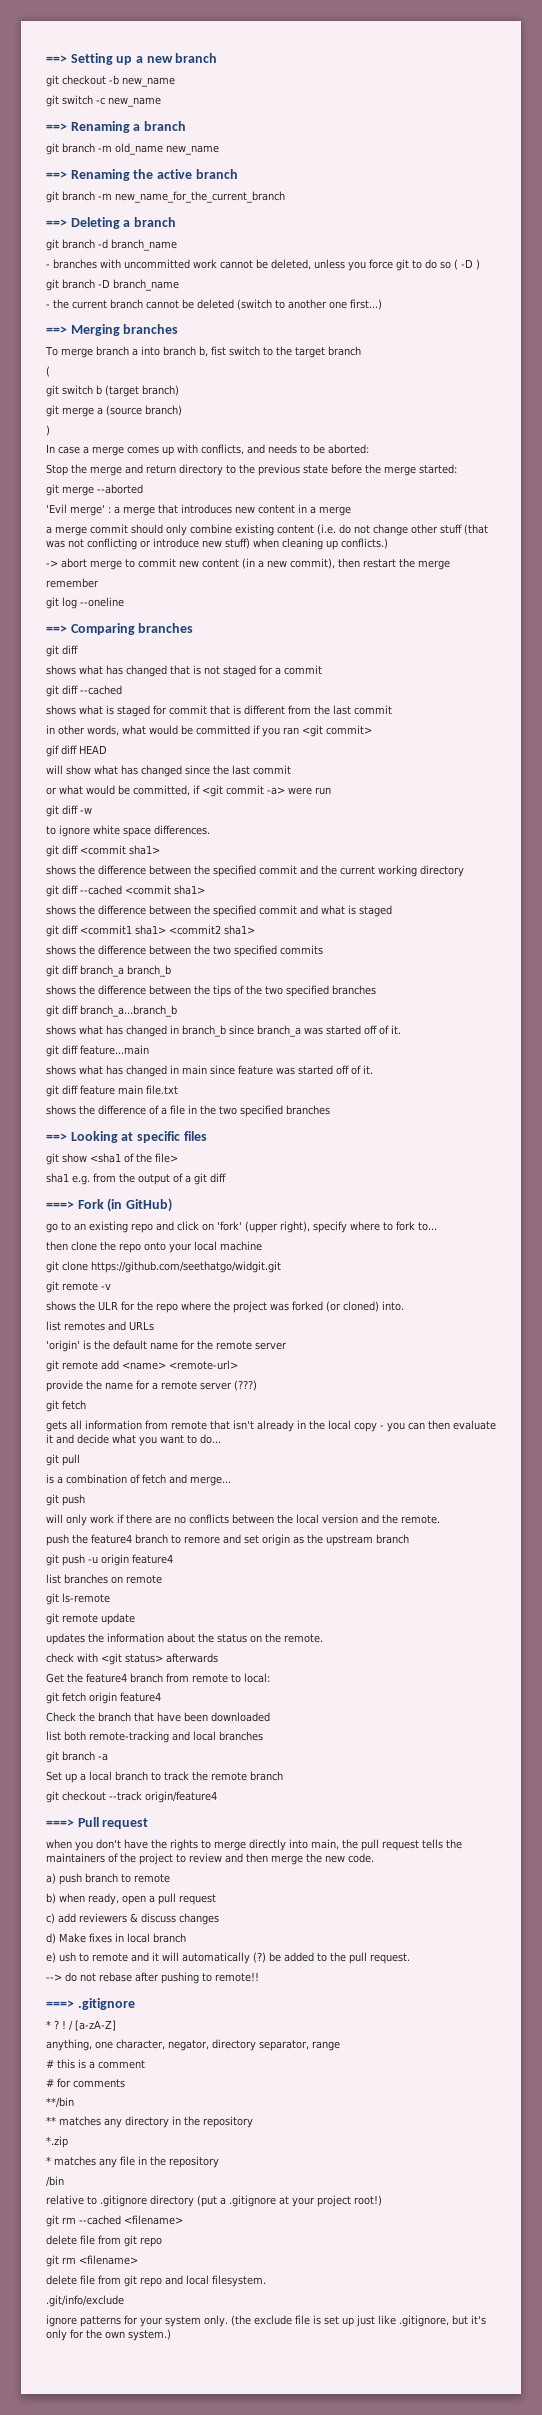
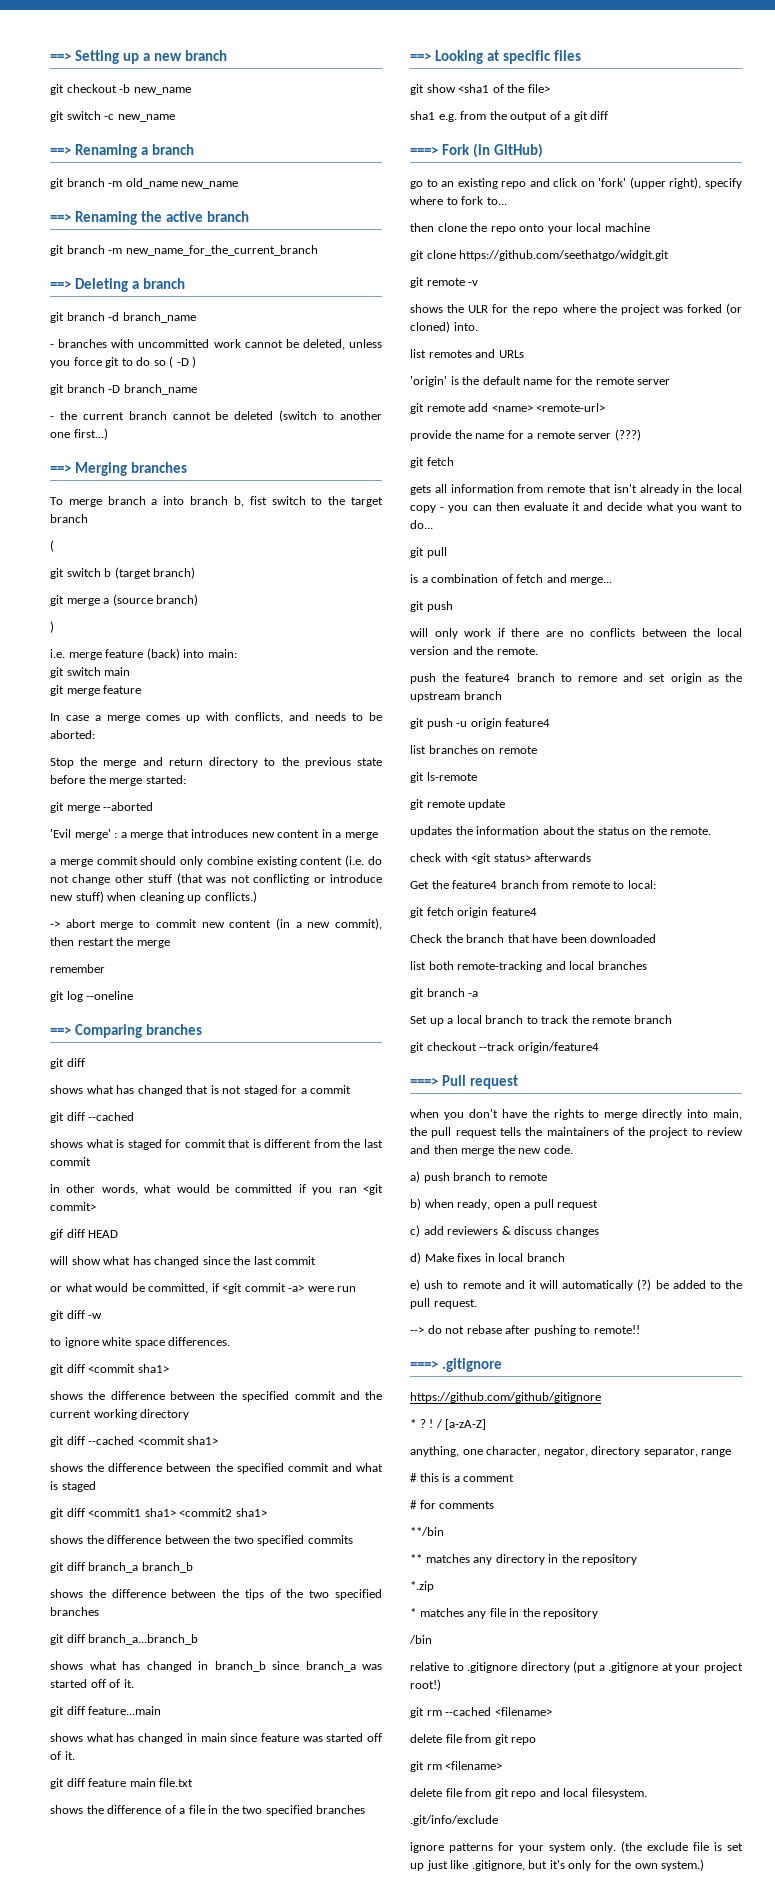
+ i.e. merge feature (back) into main:
+ git switch main
+ git merge feature
+ https://github.com/github/gitignore

